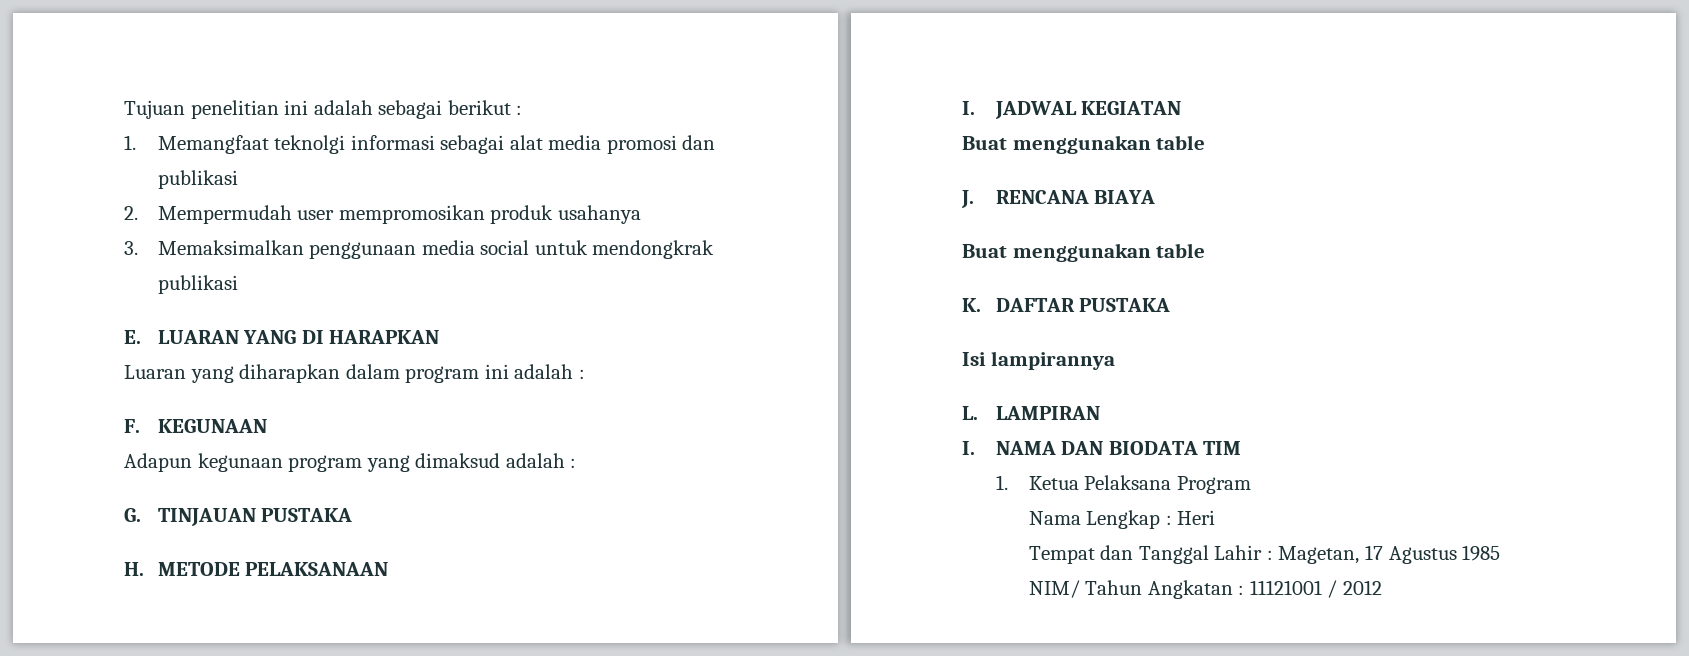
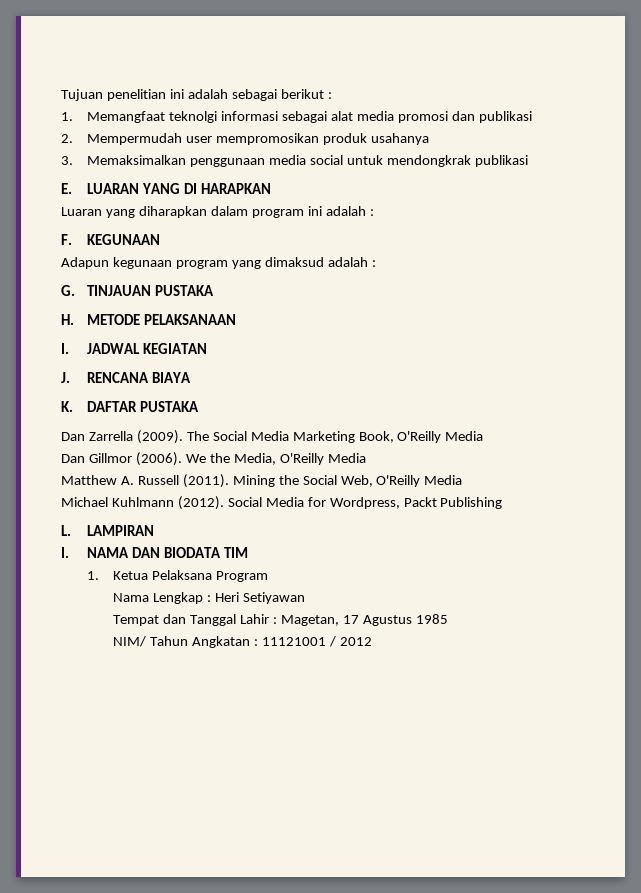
  I. JADWAL KEGIATAN
- Buat menggunakan table
  J. RENCANA BIAYA
- Buat menggunakan table
- Isi lampirannya
+ Dan Zarrella (2009). The Social Media Marketing Book, O'Reilly Media
+ Dan Gillmor (2006). We the Media, O'Reilly Media
+ Matthew A. Russell (2011). Mining the Social Web, O'Reilly Media
+ Michael Kuhlmann (2012). Social Media for Wordpress, Packt Publishing
- Nama Lengkap : Heri
+ Nama Lengkap : Heri Setiyawan

